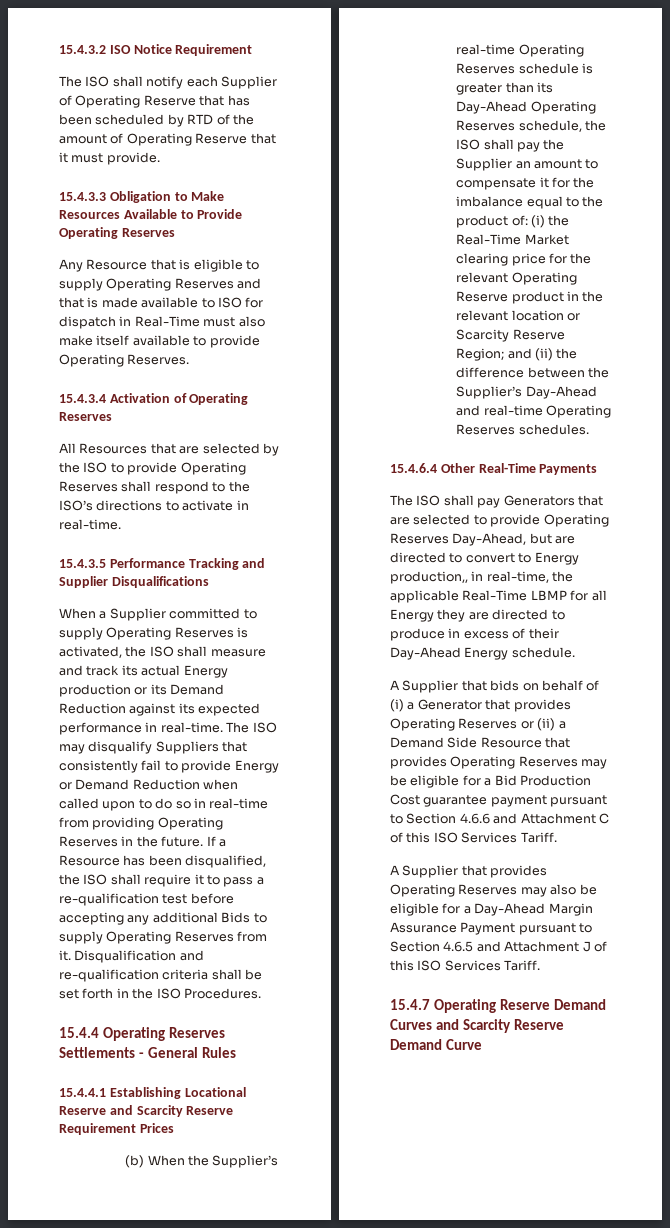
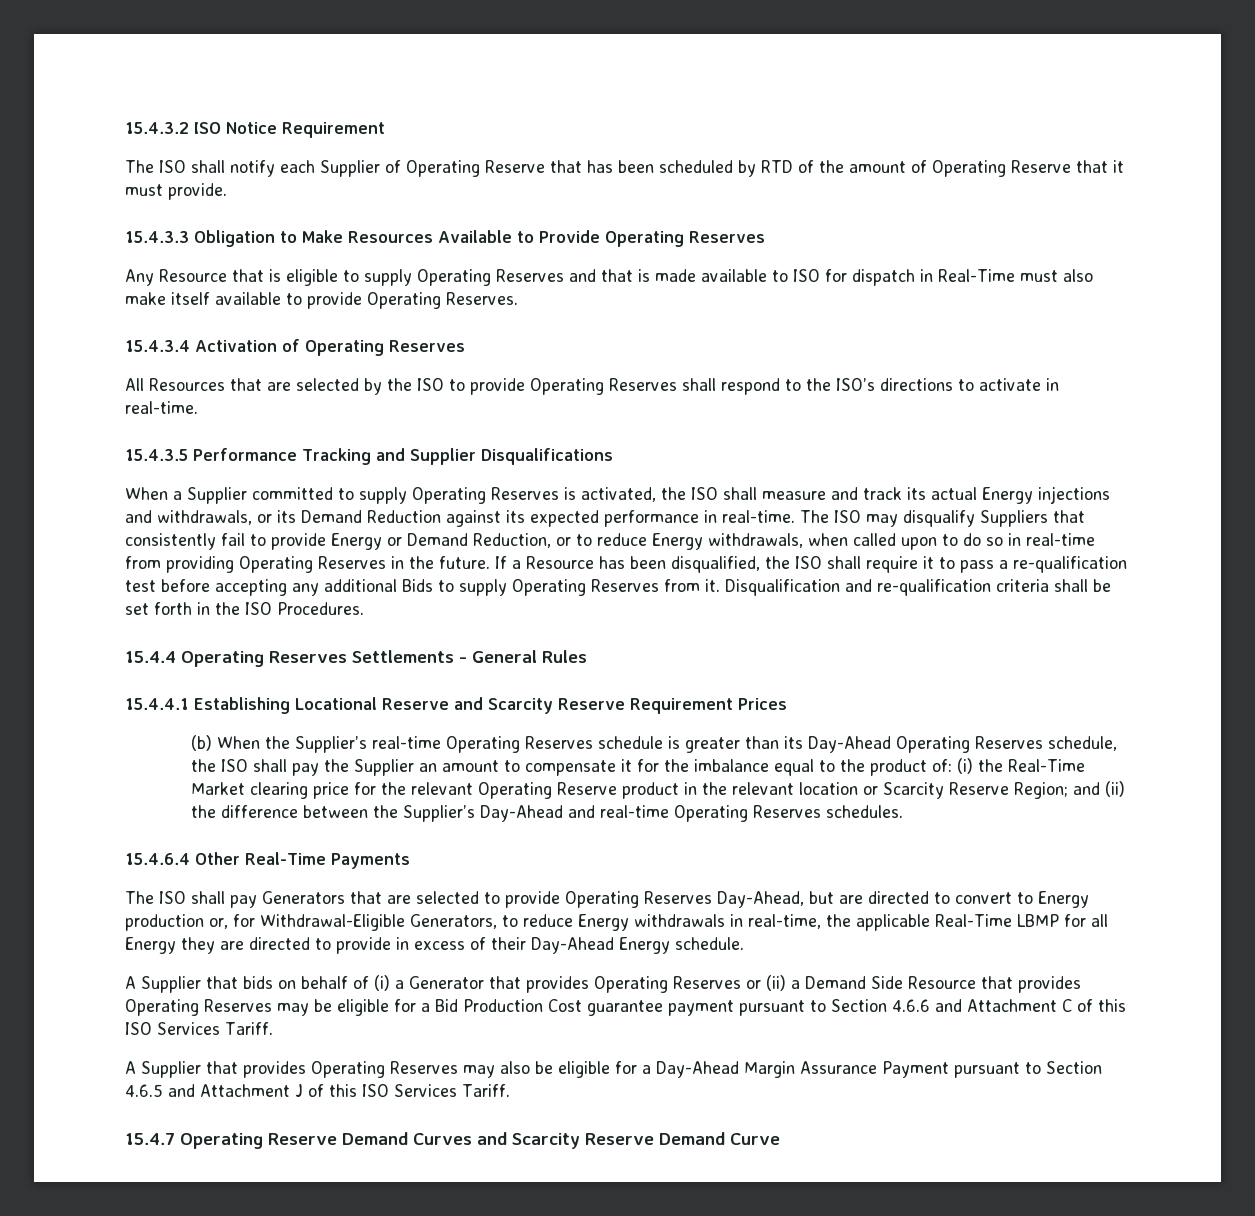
- When a Supplier committed to supply Operating Reserves is activated, the ISO shall measure and track its actual Energy production or its Demand Reduction against its expected performance in real-time.
+ When a Supplier committed to supply Operating Reserves is activated, the ISO shall measure and track its actual Energy injections and withdrawals, or its Demand Reduction against its expected performance in real-time.
- The ISO may disqualify Suppliers that consistently fail to provide Energy or Demand Reduction when called upon to do so in real-time from providing Operating Reserves in the future.
+ The ISO may disqualify Suppliers that consistently fail to provide Energy or Demand Reduction, or to reduce Energy withdrawals, when called upon to do so in real-time from providing Operating Reserves in the future.
- The ISO shall pay Generators that are selected to provide Operating Reserves Day-Ahead, but are directed to convert to Energy production,, in real-time, the applicable Real-Time LBMP for all Energy they are directed to produce in excess of their Day-Ahead Energy schedule.
+ The ISO shall pay Generators that are selected to provide Operating Reserves Day-Ahead, but are directed to convert to Energy production or, for Withdrawal-Eligible Generators, to reduce Energy withdrawals in real-time, the applicable Real-Time LBMP for all Energy they are directed to provide in excess of their Day-Ahead Energy schedule.

